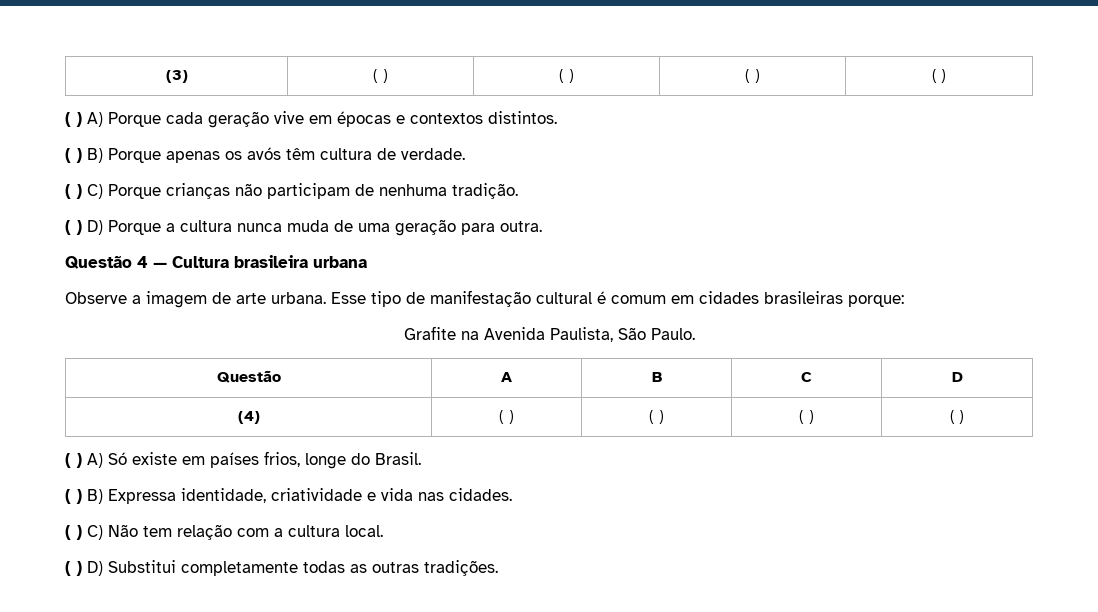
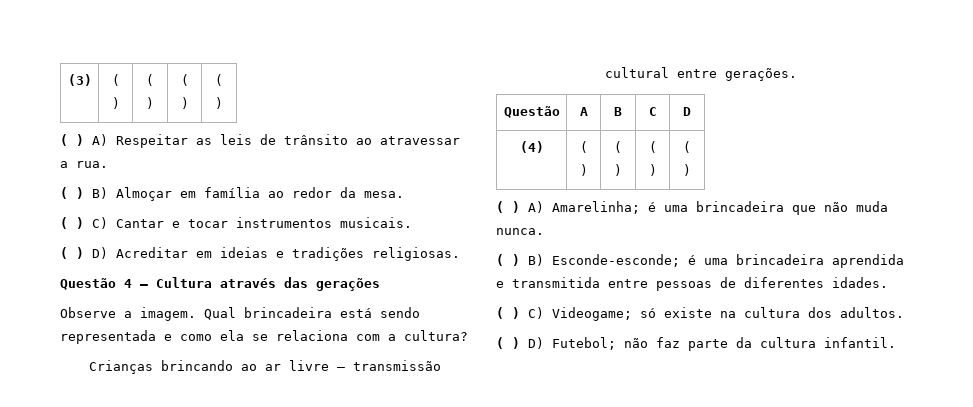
- ( ) A) Porque cada geração vive em épocas e contextos distintos.
- ( ) B) Porque apenas os avós têm cultura de verdade.
- ( ) C) Porque crianças não participam de nenhuma tradição.
- ( ) D) Porque a cultura nunca muda de uma geração para outra.
+ ( ) A) Respeitar as leis de trânsito ao atravessar a rua.
+ ( ) B) Almoçar em família ao redor da mesa.
+ ( ) C) Cantar e tocar instrumentos musicais.
+ ( ) D) Acreditar em ideias e tradições religiosas.
- Questão 4 — Cultura brasileira urbana
+ Questão 4 — Cultura através das gerações
- Observe a imagem de arte urbana. Esse tipo de manifestação cultural é comum em cidades brasileiras porque:
- Grafite na Avenida Paulista, São Paulo.
+ Observe a imagem. Qual brincadeira está sendo representada e como ela se relaciona com a cultura?
+ Crianças brincando ao ar livre — transmissão cultural entre gerações.
- ( ) A) Só existe em países frios, longe do Brasil.
- ( ) B) Expressa identidade, criatividade e vida nas cidades.
- ( ) C) Não tem relação com a cultura local.
- ( ) D) Substitui completamente todas as outras tradições.
+ ( ) A) Amarelinha; é uma brincadeira que não muda nunca.
+ ( ) B) Esconde-esconde; é uma brincadeira aprendida e transmitida entre pessoas de diferentes idades.
+ ( ) C) Videogame; só existe na cultura dos adultos.
+ ( ) D) Futebol; não faz parte da cultura infantil.

